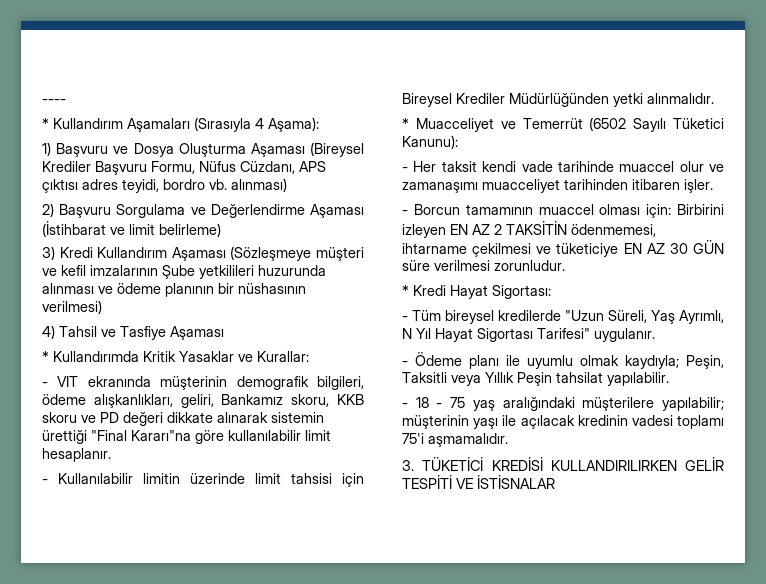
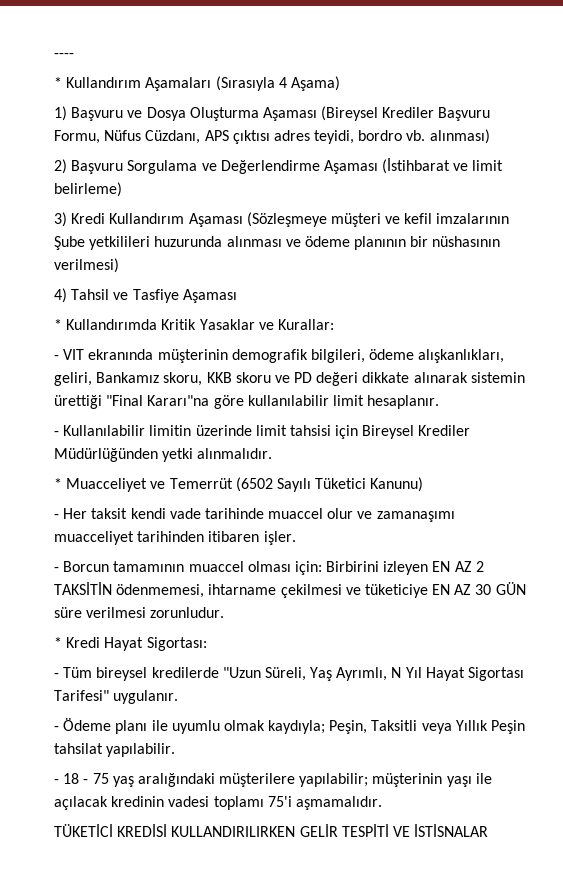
- * Kullandırım Aşamaları (Sırasıyla 4 Aşama):
+ * Kullandırım Aşamaları (Sırasıyla 4 Aşama)
- * Muacceliyet ve Temerrüt (6502 Sayılı Tüketici Kanunu):
+ * Muacceliyet ve Temerrüt (6502 Sayılı Tüketici Kanunu)
- 3. TÜKETİCİ KREDİSİ KULLANDIRILIRKEN GELİR TESPİTİ VE İSTİSNALAR
+ TÜKETİCİ KREDİSİ KULLANDIRILIRKEN GELİR TESPİTİ VE İSTİSNALAR

